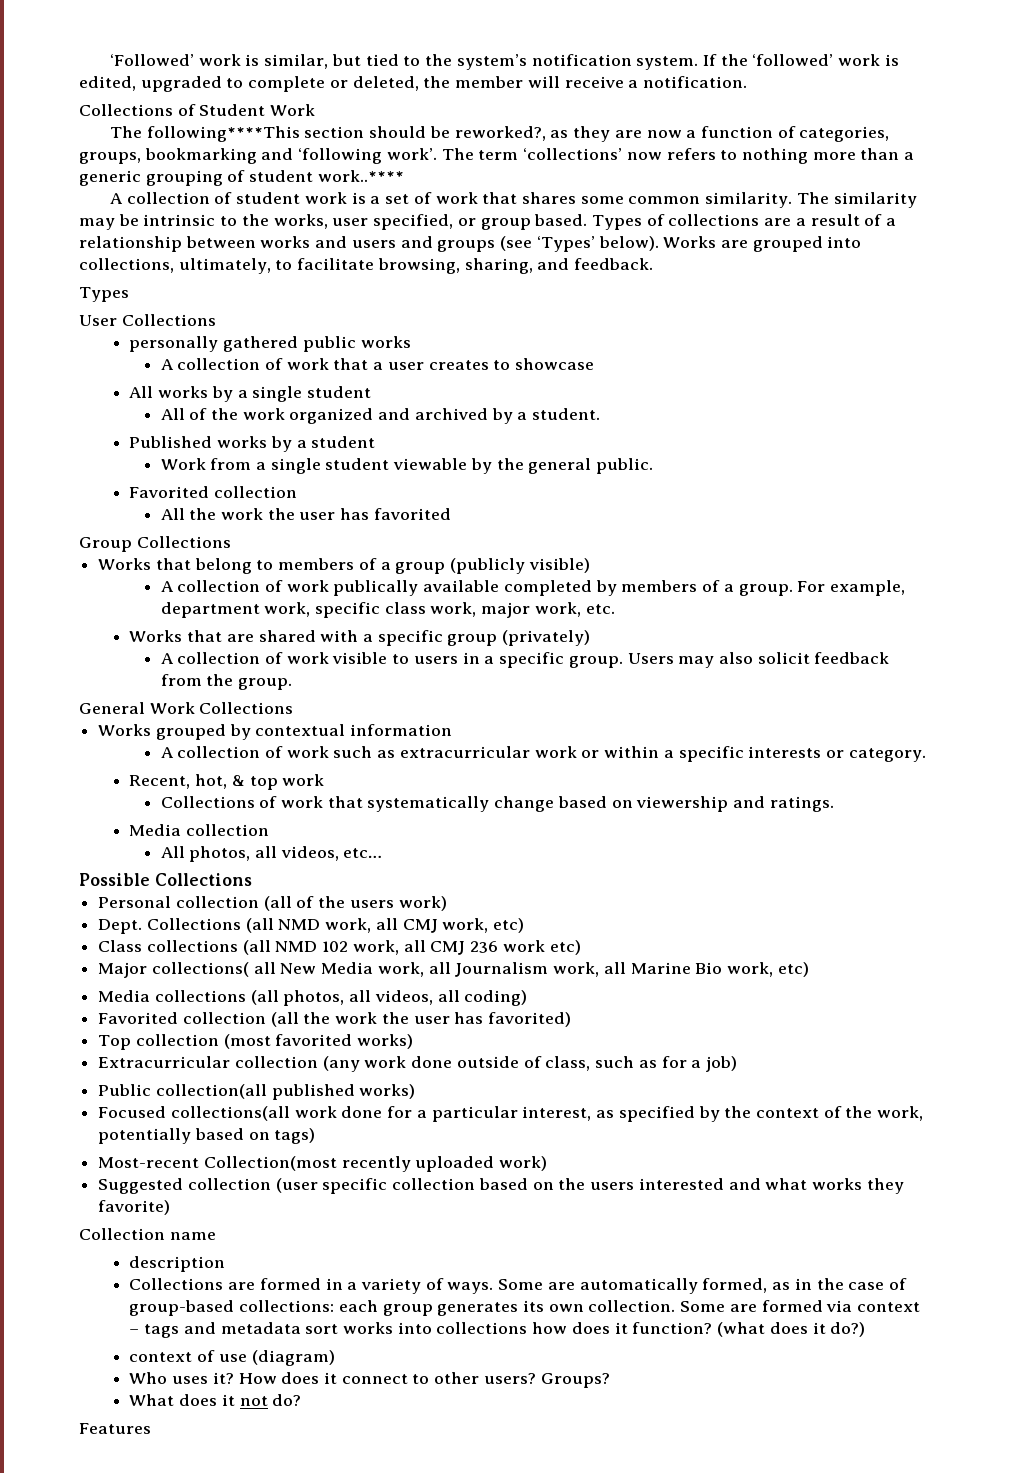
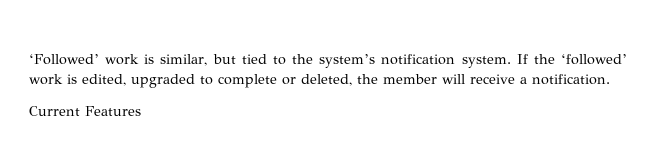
- Collections of Student Work
- The following****This section should be reworked?, as they are now a function of categories, groups, bookmarking and ‘following work’. The term ‘collections’ now refers to nothing more than a generic grouping of student work..****
- A collection of student work is a set of work that shares some common similarity. The similarity may be intrinsic to the works, user specified, or group based. Types of collections are a result of a relationship between works and users and groups (see ‘Types’ below). Works are grouped into collections, ultimately, to facilitate browsing, sharing, and feedback.
- Types
- User Collections
- personally gathered public works
- A collection of work that a user creates to showcase
- All works by a single student
- All of the work organized and archived by a student.
- Published works by a student
- Work from a single student viewable by the general public.
- Favorited collection
- All the work the user has favorited
- Group Collections
- Works that belong to members of a group (publicly visible)
- A collection of work publically available completed by members of a group. For example, department work, specific class work, major work, etc.
- Works that are shared with a specific group (privately)
- A collection of work visible to users in a specific group. Users may also solicit feedback from the group.
- General Work Collections
- Works grouped by contextual information
- A collection of work such as extracurricular work or within a specific interests or category.
- Recent, hot, & top work
- Collections of work that systematically change based on viewership and ratings.
- Media collection
- All photos, all videos, etc…
- Possible Collections
- Personal collection (all of the users work)
- Dept. Collections (all NMD work, all CMJ work, etc)
- Class collections (all NMD 102 work, all CMJ 236 work etc)
- Major collections( all New Media work, all Journalism work, all Marine Bio work, etc)
- Media collections (all photos, all videos, all coding)
- Favorited collection (all the work the user has favorited)
- Top collection (most favorited works)
- Extracurricular collection (any work done outside of class, such as for a job)
- Public collection(all published works)
- Focused collections(all work done for a particular interest, as specified by the context of the work, potentially based on tags)
- Most-recent Collection(most recently uploaded work)
- Suggested collection (user specific collection based on the users interested and what works they favorite)
- Collection name
- description
- Collections are formed in a variety of ways. Some are automatically formed, as in the case of group-based collections: each group generates its own collection. Some are formed via context – tags and metadata sort works into collections how does it function? (what does it do?)
- context of use (diagram)
- Who uses it? How does it connect to other users? Groups?
- What does it not do?
- Features
+ Current Features

